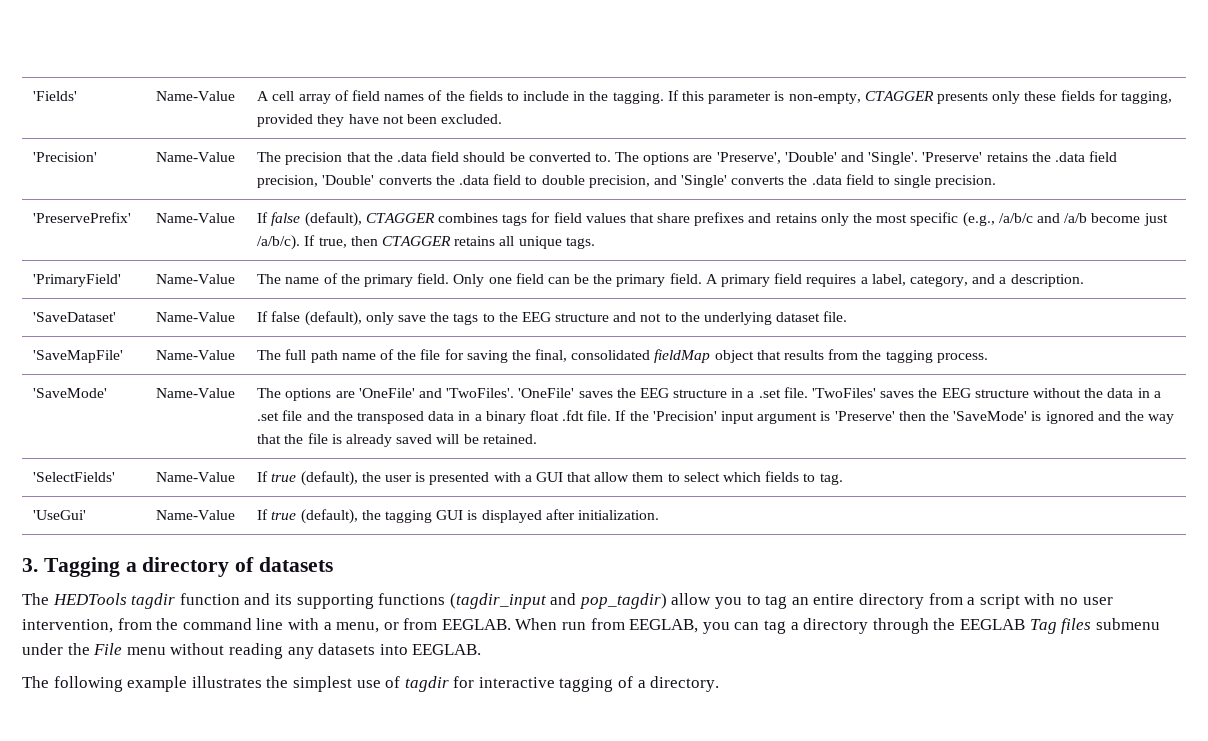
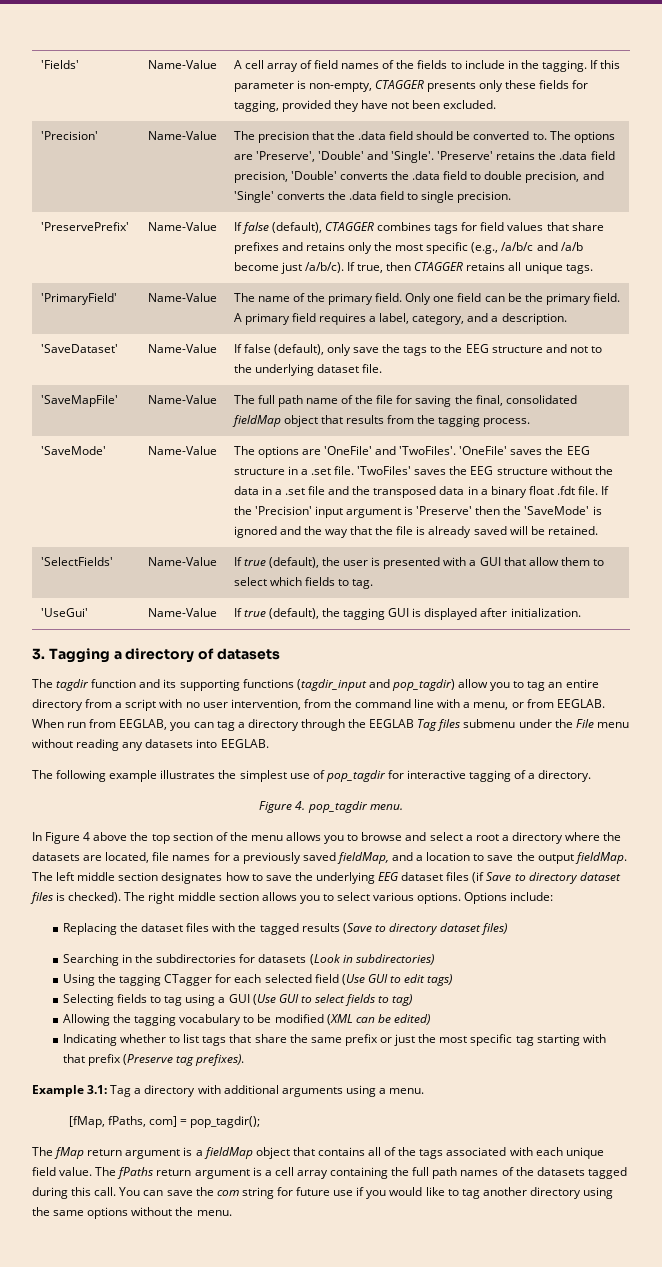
- The HEDTools tagdir function and its supporting functions (tagdir_input and pop_tagdir) allow you to tag an entire directory from a script with no user intervention, from the command line with a menu, or from EEGLAB.
+ The tagdir function and its supporting functions (tagdir_input and pop_tagdir) allow you to tag an entire directory from a script with no user intervention, from the command line with a menu, or from EEGLAB.
- The following example illustrates the simplest use of tagdir for interactive tagging of a directory.
+ The following example illustrates the simplest use of pop_tagdir for interactive tagging of a directory.
+ Figure 4. pop_tagdir menu.
+ In Figure 4 above the top section of the menu allows you to browse and select a root a directory where the datasets are located, file names for a previously saved fieldMap, and a location to save the output fieldMap. The left middle section designates how to save the underlying EEG dataset files (if Save to directory dataset files is checked). The right middle section allows you to select various options. Options include:
+ Replacing the dataset files with the tagged results (Save to directory dataset files)
+ Searching in the subdirectories for datasets (Look in subdirectories)
+ Using the tagging CTagger for each selected field (Use GUI to edit tags)
+ Selecting fields to tag using a GUI (Use GUI to select fields to tag)
+ Allowing the tagging vocabulary to be modified (XML can be edited)
+ Indicating whether to list tags that share the same prefix or just the most specific tag starting with that prefix (Preserve tag prefixes).
+ Example 3.1: Tag a directory with additional arguments using a menu.
+ [fMap, fPaths, com] = pop_tagdir();
+ The fMap return argument is a fieldMap object that contains all of the tags associated with each unique field value. The fPaths return argument is a cell array containing the full path names of the datasets tagged during this call. You can save the com string for future use if you would like to tag another directory using the same options without the menu.

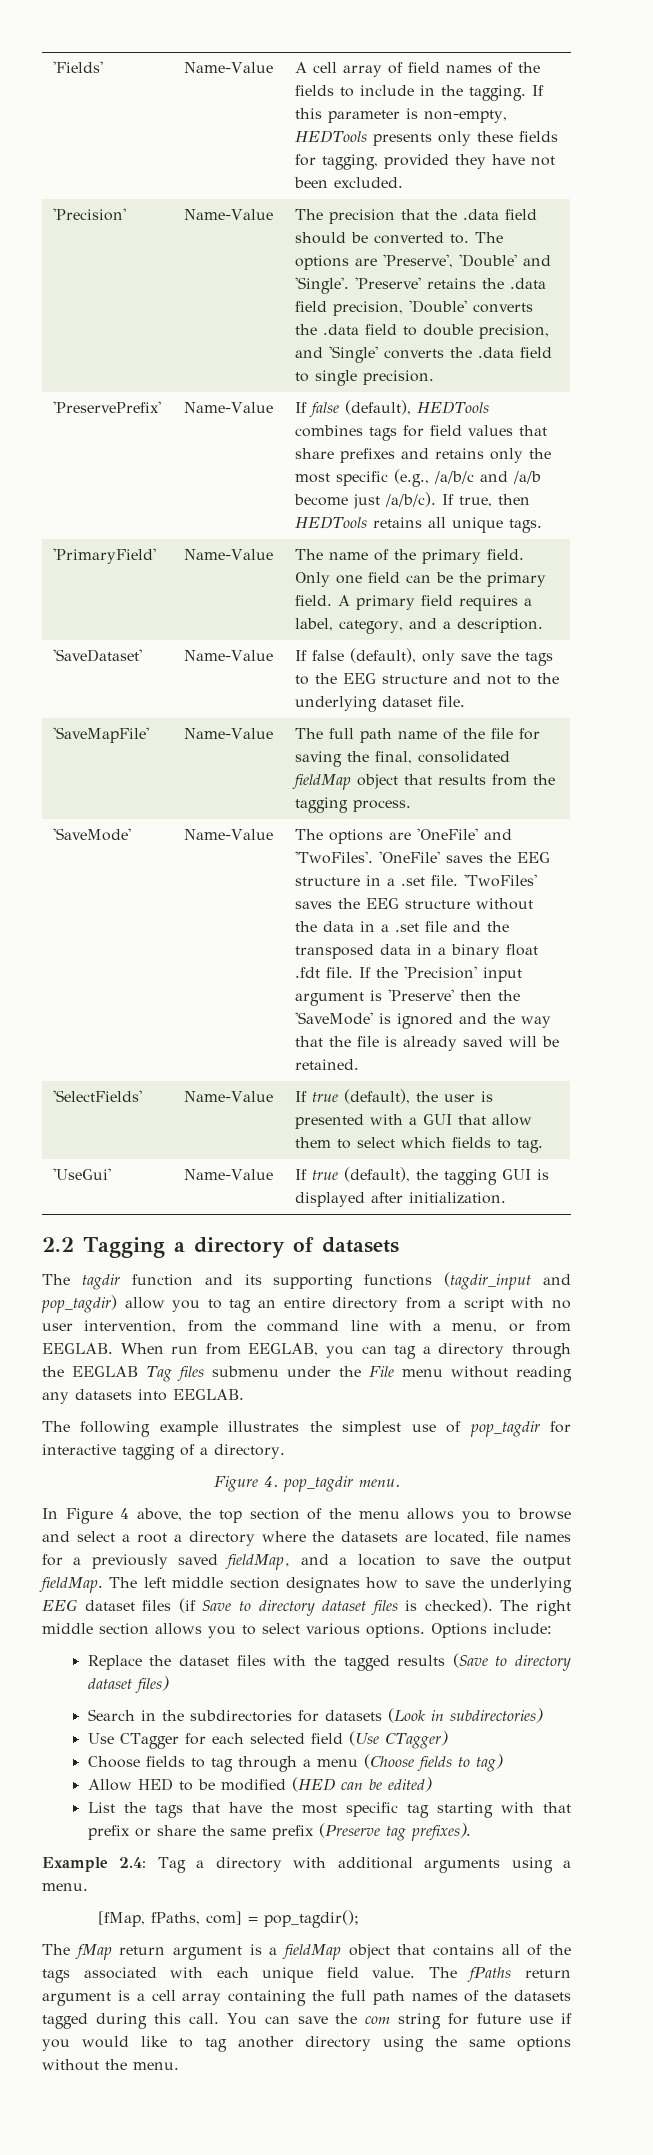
- 'Fields' | Name-Value | A cell array of field names of the fields to include in the tagging. If this parameter is non-empty, CTAGGER presents only these fields for tagging, provided they have not been excluded.
+ 'Fields' | Name-Value | A cell array of field names of the fields to include in the tagging. If this parameter is non-empty, HEDTools presents only these fields for tagging, provided they have not been excluded.
- 'PreservePrefix' | Name-Value | If false (default), CTAGGER combines tags for field values that share prefixes and retains only the most specific (e.g., /a/b/c and /a/b become just /a/b/c). If true, then CTAGGER retains all unique tags.
+ 'PreservePrefix' | Name-Value | If false (default), HEDTools combines tags for field values that share prefixes and retains only the most specific (e.g., /a/b/c and /a/b become just /a/b/c). If true, then HEDTools retains all unique tags.
- 3. Tagging a directory of datasets
+ 2.2 Tagging a directory of datasets
- In Figure 4 above the top section of the menu allows you to browse and select a root a directory where the datasets are located, file names for a previously saved fieldMap, and a location to save the output fieldMap.
+ In Figure 4 above, the top section of the menu allows you to browse and select a root a directory where the datasets are located, file names for a previously saved fieldMap, and a location to save the output fieldMap.
- Replacing the dataset files with the tagged results (Save to directory dataset files)
+ Replace the dataset files with the tagged results (Save to directory dataset files)
- Searching in the subdirectories for datasets (Look in subdirectories)
+ Search in the subdirectories for datasets (Look in subdirectories)
- Using the tagging CTagger for each selected field (Use GUI to edit tags)
- Selecting fields to tag using a GUI (Use GUI to select fields to tag)
+ Use CTagger for each selected field (Use CTagger)
+ Choose fields to tag through a menu (Choose fields to tag)
- Allowing the tagging vocabulary to be modified (XML can be edited)
+ Allow HED to be modified (HED can be edited)
- Indicating whether to list tags that share the same prefix or just the most specific tag starting with that prefix (Preserve tag prefixes).
+ List the tags that have the most specific tag starting with that prefix or share the same prefix (Preserve tag prefixes).
- Example 3.1: Tag a directory with additional arguments using a menu.
+ Example 2.4: Tag a directory with additional arguments using a menu.

